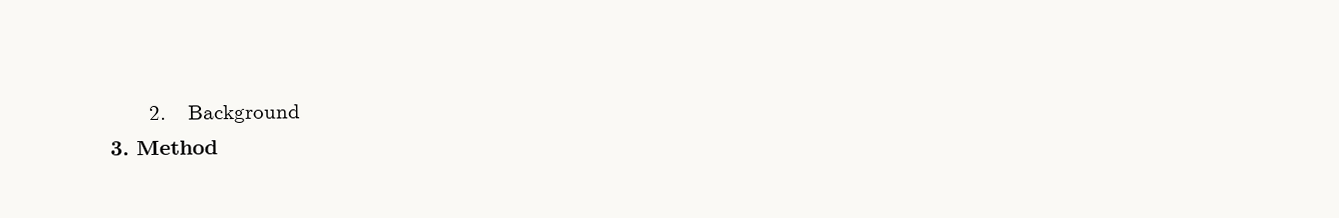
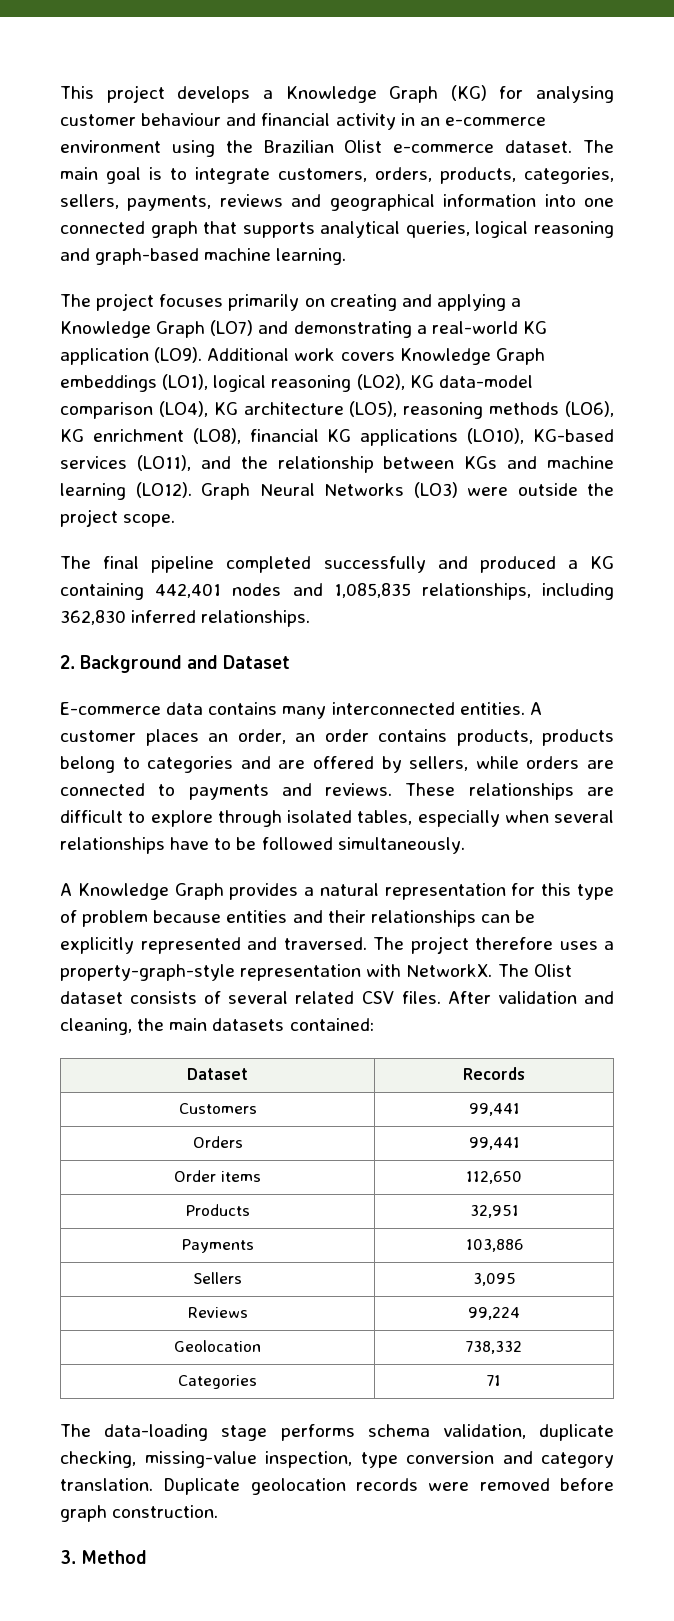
- 2. Background
+ This project develops a Knowledge Graph (KG) for analysing customer behaviour and financial activity in an e-commerce environment using the Brazilian Olist e-commerce dataset. The main goal is to integrate customers, orders, products, categories, sellers, payments, reviews and geographical information into one connected graph that supports analytical queries, logical reasoning and graph-based machine learning.
+ The project focuses primarily on creating and applying a Knowledge Graph (LO7) and demonstrating a real-world KG application (LO9). Additional work covers Knowledge Graph embeddings (LO1), logical reasoning (LO2), KG data-model comparison (LO4), KG architecture (LO5), reasoning methods (LO6), KG enrichment (LO8), financial KG applications (LO10), KG-based services (LO11), and the relationship between KGs and machine learning (LO12). Graph Neural Networks (LO3) were outside the project scope.
+ The final pipeline completed successfully and produced a KG containing 442,401 nodes and 1,085,835 relationships, including 362,830 inferred relationships.
+ 2. Background and Dataset
+ E-commerce data contains many interconnected entities. A customer places an order, an order contains products, products belong to categories and are offered by sellers, while orders are connected to payments and reviews. These relationships are difficult to explore through isolated tables, especially when several relationships have to be followed simultaneously.
+ A Knowledge Graph provides a natural representation for this type of problem because entities and their relationships can be explicitly represented and traversed. The project therefore uses a property-graph-style representation with NetworkX. The Olist dataset consists of several related CSV files. After validation and cleaning, the main datasets contained:
+ Dataset | Records
+ Customers | 99,441
+ Orders | 99,441
+ Order items | 112,650
+ Products | 32,951
+ Payments | 103,886
+ Sellers | 3,095
+ Reviews | 99,224
+ Geolocation | 738,332
+ Categories | 71
+ The data-loading stage performs schema validation, duplicate checking, missing-value inspection, type conversion and category translation. Duplicate geolocation records were removed before graph construction.

